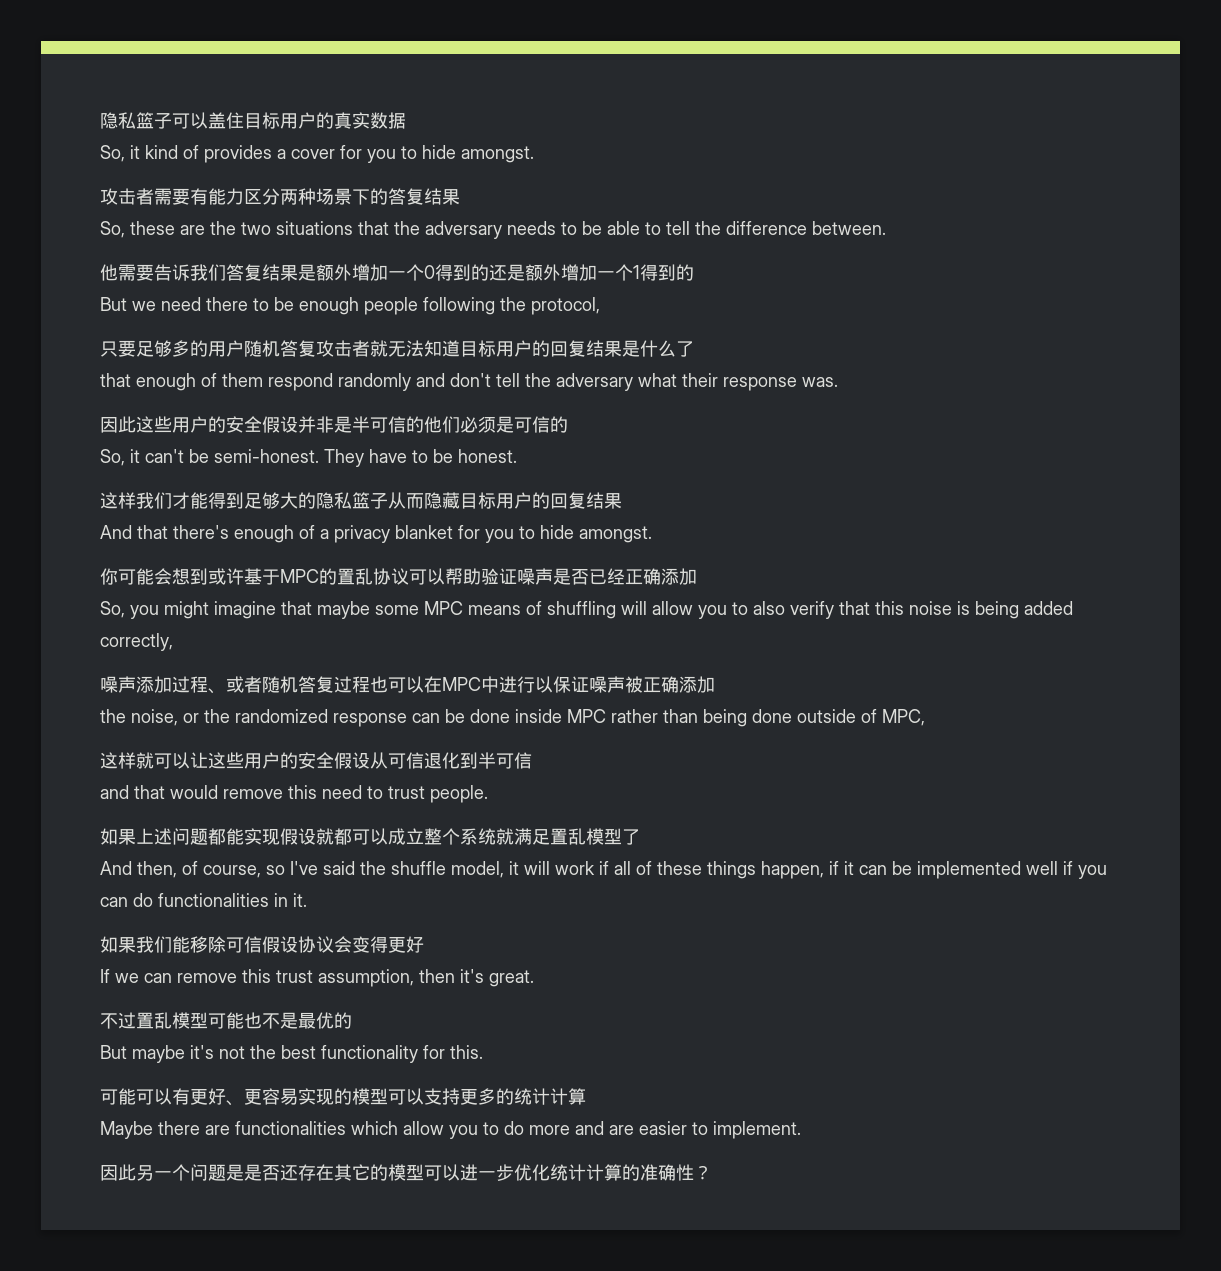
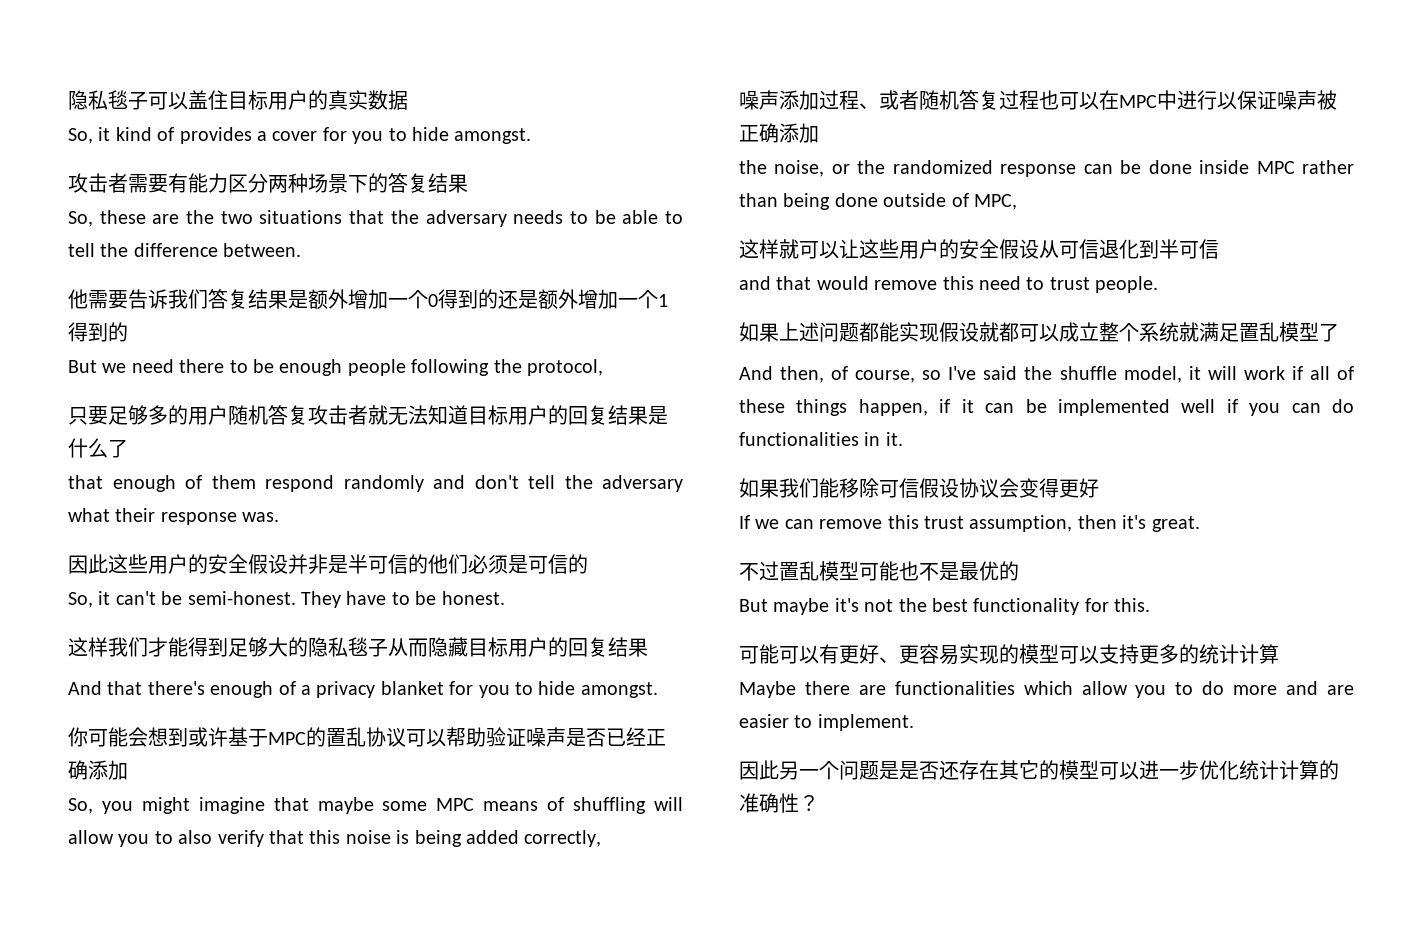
- 隐私篮子可以盖住目标用户的真实数据
+ 隐私毯子可以盖住目标用户的真实数据
- 这样我们才能得到足够大的隐私篮子从而隐藏目标用户的回复结果
+ 这样我们才能得到足够大的隐私毯子从而隐藏目标用户的回复结果

